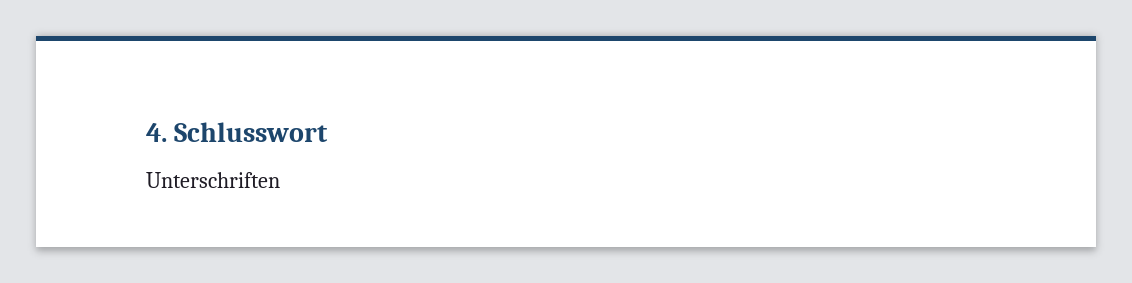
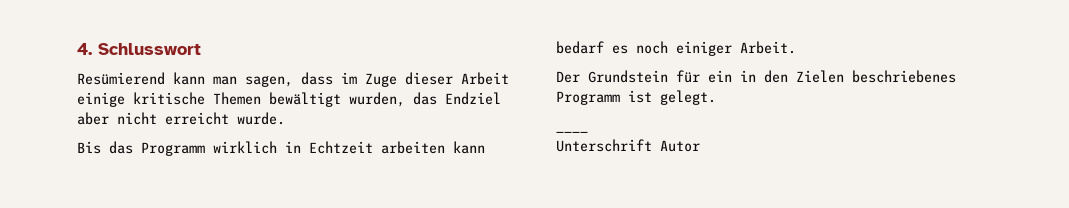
- Unterschriften
+ Resümierend kann man sagen, dass im Zuge dieser Arbeit einige kritische Themen bewältigt wurden, das Endziel aber nicht erreicht wurde.
+ Bis das Programm wirklich in Echtzeit arbeiten kann bedarf es noch einiger Arbeit.
+ Der Grundstein für ein in den Zielen beschriebenes Programm ist gelegt.
+ ____
+ Unterschrift Autor

